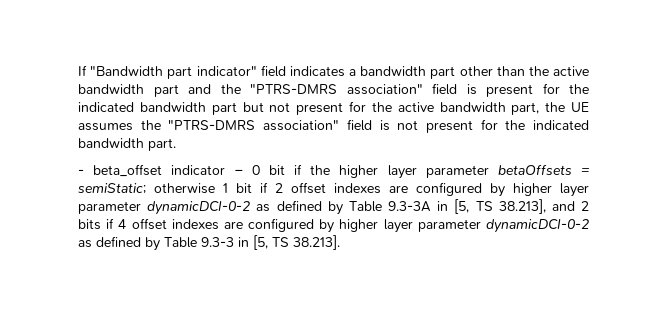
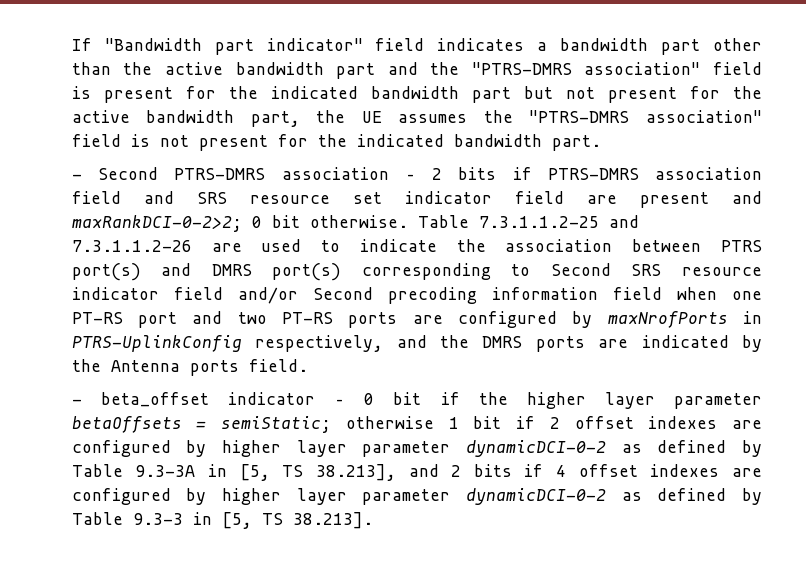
+ - Second PTRS-DMRS association – 2 bits if PTRS-DMRS association field and SRS resource set indicator field are present and maxRankDCI-0-2>2; 0 bit otherwise. Table 7.3.1.1.2-25 and 7.3.1.1.2-26 are used to indicate the association between PTRS port(s) and DMRS port(s) corresponding to Second SRS resource indicator field and/or Second precoding information field when one PT-RS port and two PT-RS ports are configured by maxNrofPorts in PTRS-UplinkConfig respectively, and the DMRS ports are indicated by the Antenna ports field.

